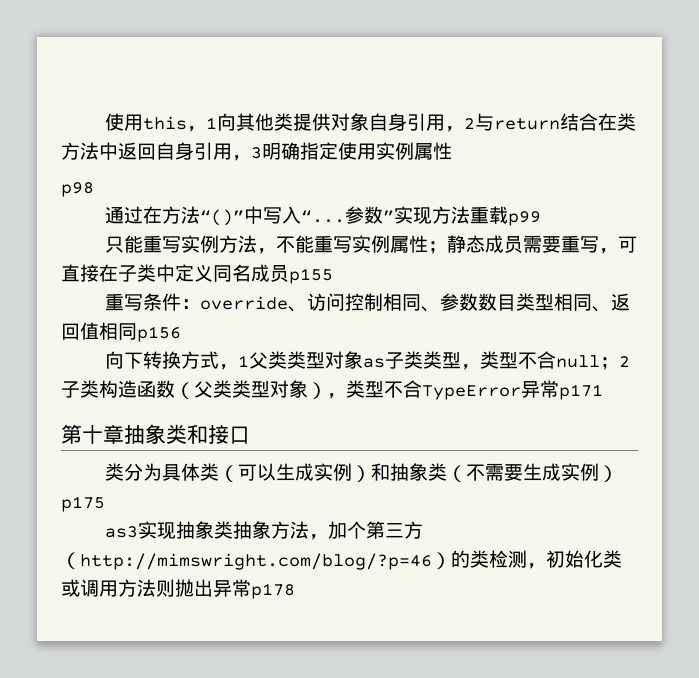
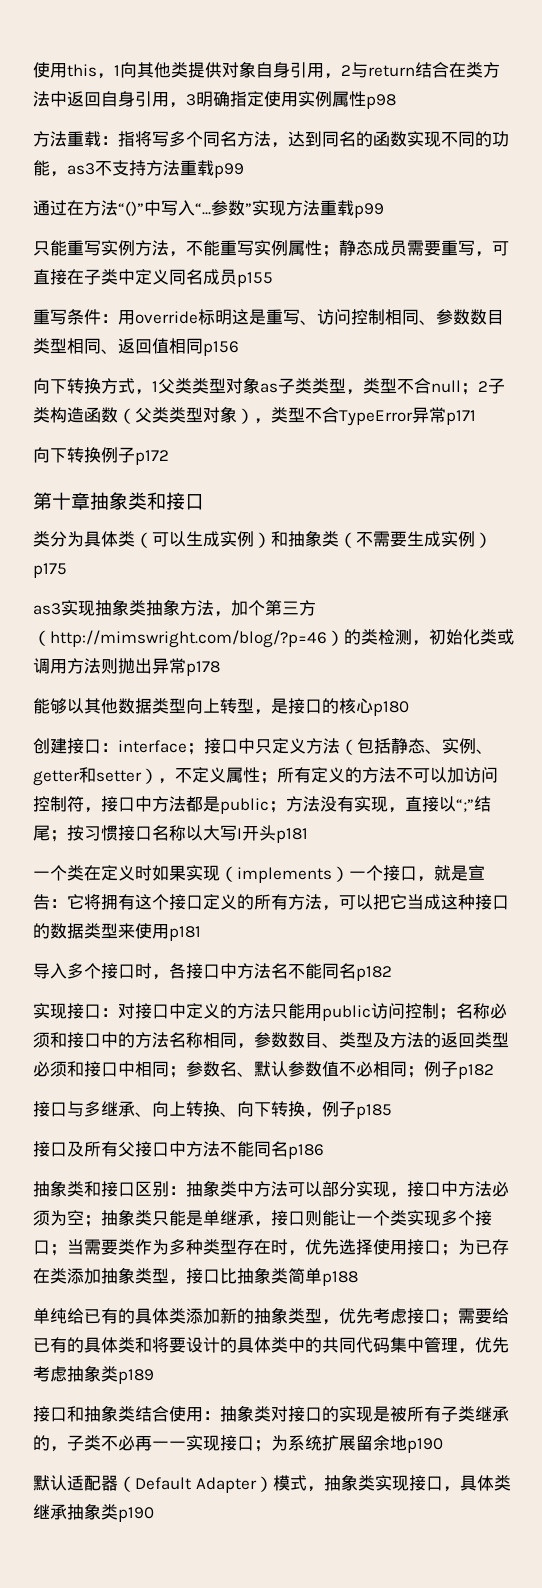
- 使用this，1向其他类提供对象自身引用，2与return结合在类方法中返回自身引用，3明确指定使用实例属性
- p98
+ 使用this，1向其他类提供对象自身引用，2与return结合在类方法中返回自身引用，3明确指定使用实例属性p98
+ 方法重载：指将写多个同名方法，达到同名的函数实现不同的功能，as3不支持方法重载p99
- 重写条件：override、访问控制相同、参数数目类型相同、返回值相同p156
+ 重写条件：用override标明这是重写、访问控制相同、参数数目类型相同、返回值相同p156
+ 向下转换例子p172
+ 能够以其他数据类型向上转型，是接口的核心p180
+ 创建接口：interface；接口中只定义方法（包括静态、实例、getter和setter），不定义属性；所有定义的方法不可以加访问控制符，接口中方法都是public；方法没有实现，直接以“;”结尾；按习惯接口名称以大写I开头p181
+ 一个类在定义时如果实现（implements）一个接口，就是宣告：它将拥有这个接口定义的所有方法，可以把它当成这种接口的数据类型来使用p181
+ 导入多个接口时，各接口中方法名不能同名p182
+ 实现接口：对接口中定义的方法只能用public访问控制；名称必须和接口中的方法名称相同，参数数目、类型及方法的返回类型必须和接口中相同；参数名、默认参数值不必相同；例子p182
+ 接口与多继承、向上转换、向下转换，例子p185
+ 接口及所有父接口中方法不能同名p186
+ 抽象类和接口区别：抽象类中方法可以部分实现，接口中方法必须为空；抽象类只能是单继承，接口则能让一个类实现多个接口；当需要类作为多种类型存在时，优先选择使用接口；为已存在类添加抽象类型，接口比抽象类简单p188
+ 单纯给已有的具体类添加新的抽象类型，优先考虑接口；需要给已有的具体类和将要设计的具体类中的共同代码集中管理，优先考虑抽象类p189
+ 接口和抽象类结合使用：抽象类对接口的实现是被所有子类继承的，子类不必再一一实现接口；为系统扩展留余地p190
+ 默认适配器（Default Adapter）模式，抽象类实现接口，具体类继承抽象类p190

